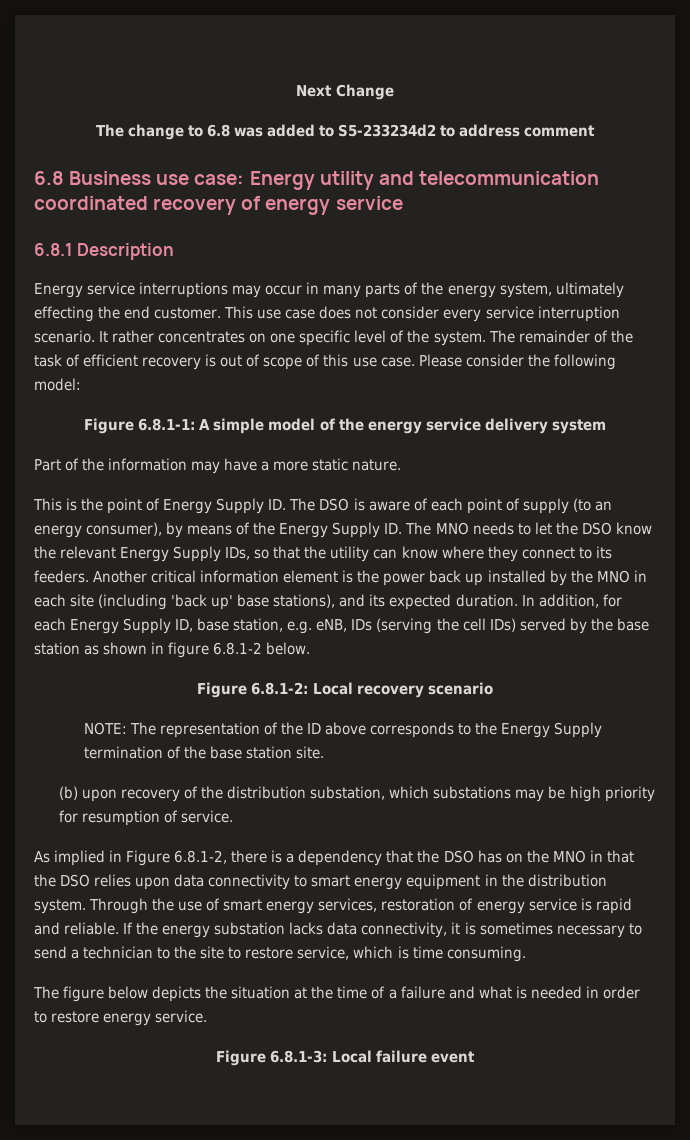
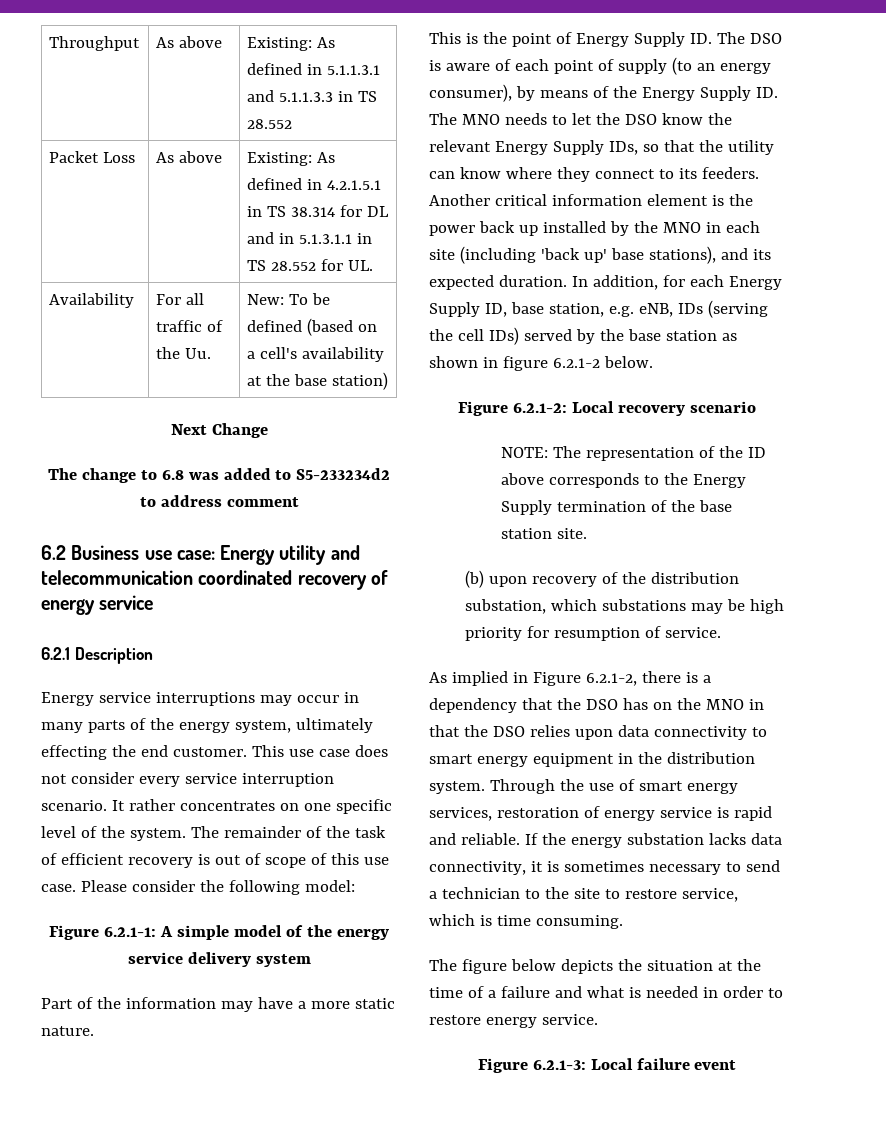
+ Throughput | As above | Existing: As defined in 5.1.1.3.1 and 5.1.1.3.3 in TS 28.552
+ Packet Loss | As above | Existing: As defined in 4.2.1.5.1 in TS 38.314 for DL and in 5.1.3.1.1 in TS 28.552 for UL.
+ Availability | For all traffic of the Uu. | New: To be defined (based on a cell's availability at the base station)
- 6.8 Business use case: Energy utility and telecommunication coordinated recovery of energy service
+ 6.2 Business use case: Energy utility and telecommunication coordinated recovery of energy service
- 6.8.1 Description
+ 6.2.1 Description
- Figure 6.8.1-1: A simple model of the energy service delivery system
+ Figure 6.2.1-1: A simple model of the energy service delivery system
- In addition, for each Energy Supply ID, base station, e.g. eNB, IDs (serving the cell IDs) served by the base station as shown in figure 6.8.1-2 below.
+ In addition, for each Energy Supply ID, base station, e.g. eNB, IDs (serving the cell IDs) served by the base station as shown in figure 6.2.1-2 below.
- Figure 6.8.1-2: Local recovery scenario
+ Figure 6.2.1-2: Local recovery scenario
- As implied in Figure 6.8.1-2, there is a dependency that the DSO has on the MNO in that the DSO relies upon data connectivity to smart energy equipment in the distribution system.
+ As implied in Figure 6.2.1-2, there is a dependency that the DSO has on the MNO in that the DSO relies upon data connectivity to smart energy equipment in the distribution system.
- Figure 6.8.1-3: Local failure event
+ Figure 6.2.1-3: Local failure event

